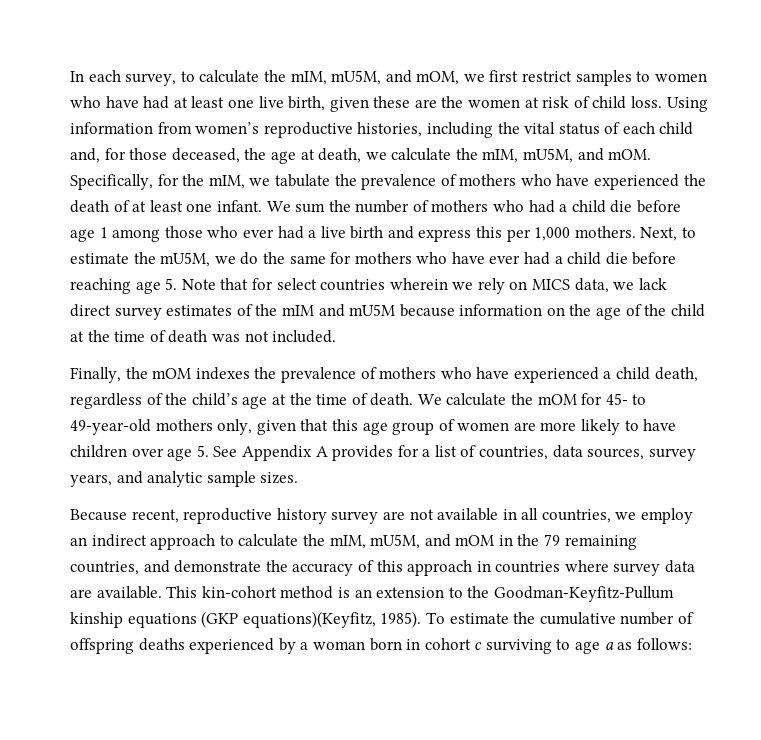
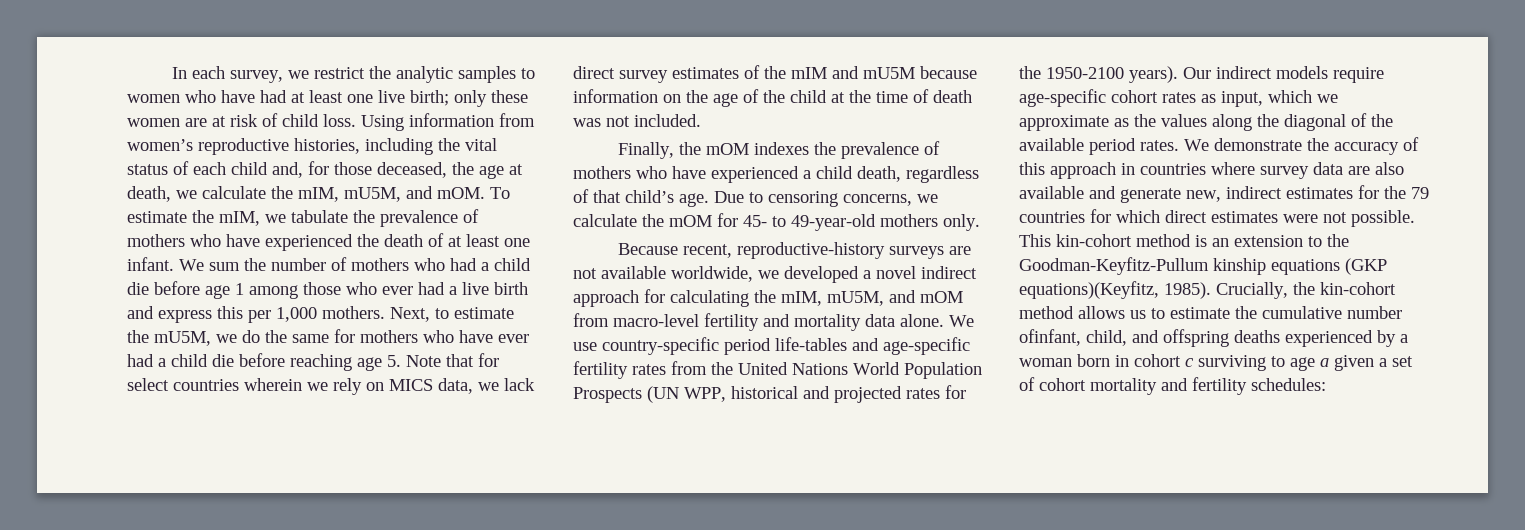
- In each survey, to calculate the mIM, mU5M, and mOM, we first restrict samples to women who have had at least one live birth, given these are the women at risk of child loss.
+ In each survey, we restrict the analytic samples to women who have had at least one live birth; only these women are at risk of child loss.
- Specifically, for the mIM, we tabulate the prevalence of mothers who have experienced the death of at least one infant.
+ To estimate the mIM, we tabulate the prevalence of mothers who have experienced the death of at least one infant.
- Finally, the mOM indexes the prevalence of mothers who have experienced a child death, regardless of the child’s age at the time of death. We calculate the mOM for 45- to 49-year-old mothers only, given that this age group of women are more likely to have children over age 5. See Appendix A provides for a list of countries, data sources, survey years, and analytic sample sizes.
- Because recent, reproductive history survey are not available in all countries, we employ an indirect approach to calculate the mIM, mU5M, and mOM in the 79 remaining countries, and demonstrate the accuracy of this approach in countries where survey data are available.
+ Finally, the mOM indexes the prevalence of mothers who have experienced a child death, regardless of that child’s age. Due to censoring concerns, we calculate the mOM for 45- to 49-year-old mothers only.
+ Because recent, reproductive-history surveys are not available worldwide, we developed a novel indirect approach for calculating the mIM, mU5M, and mOM from macro-level fertility and mortality data alone. We use country-specific period life-tables and age-specific fertility rates from the United Nations World Population Prospects (UN WPP, historical and projected rates for the 1950-2100 years). Our indirect models require age-specific cohort rates as input, which we approximate as the values along the diagonal of the available period rates. We demonstrate the accuracy of this approach in countries where survey data are also available and generate new, indirect estimates for the 79 countries for which direct estimates were not possible.
- To estimate the cumulative number of offspring deaths experienced by a woman born in cohort c surviving to age a as follows:
+ Crucially, the kin-cohort method allows us to estimate the cumulative number ofinfant, child, and offspring deaths experienced by a woman born in cohort c surviving to age a given a set of cohort mortality and fertility schedules:

